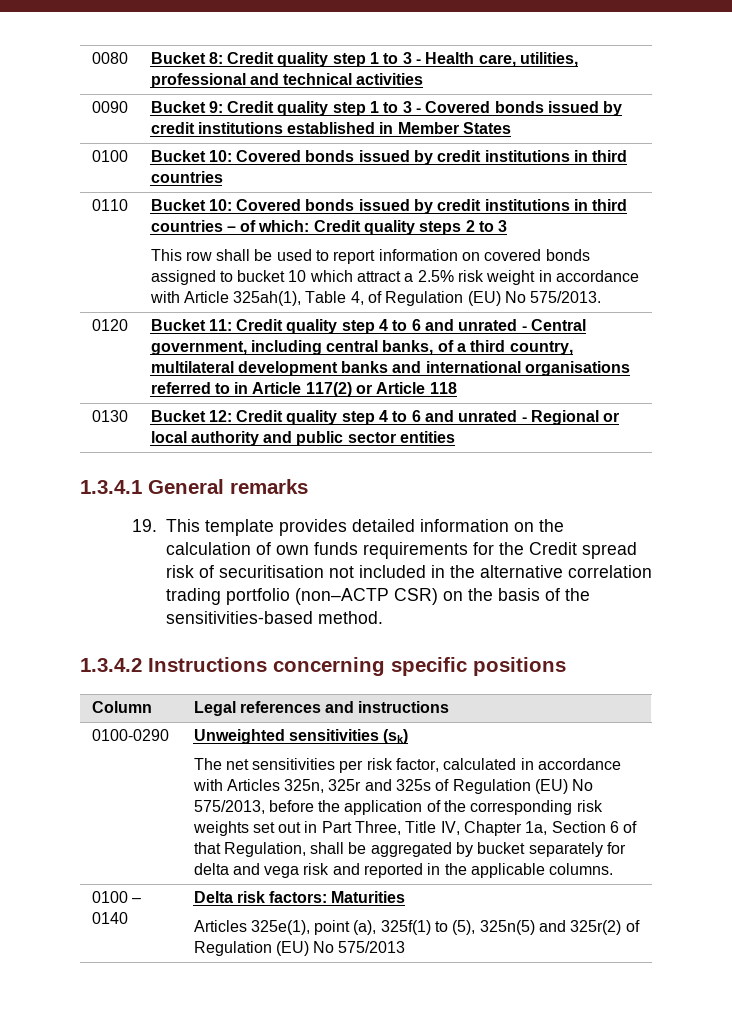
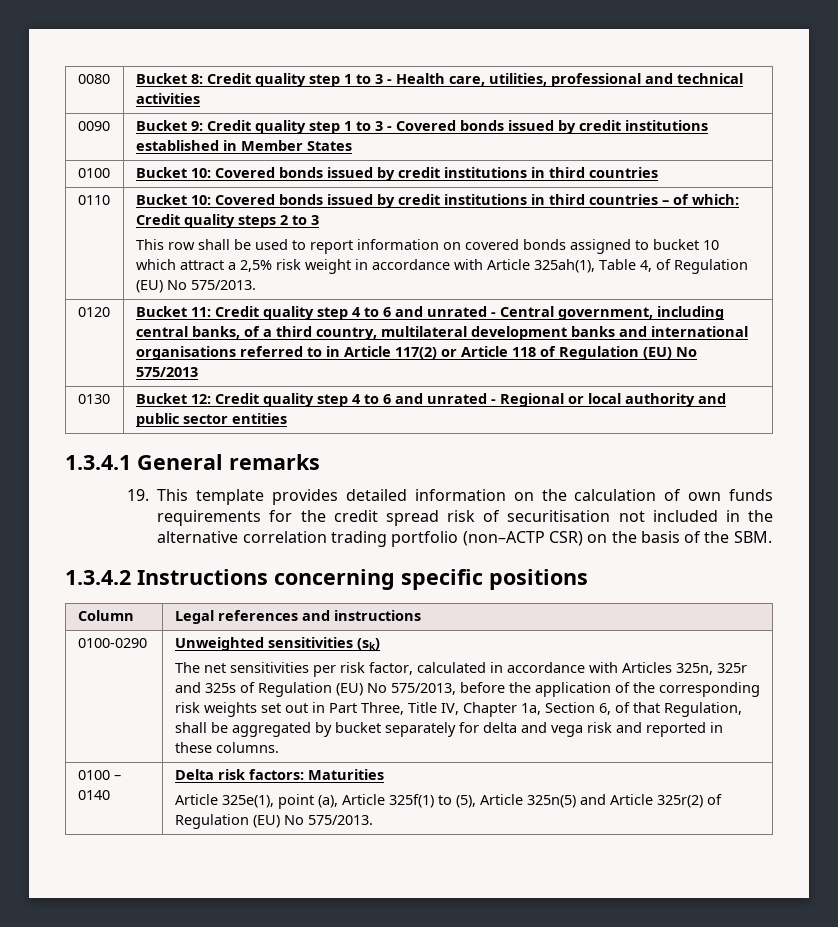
- This row shall be used to report information on covered bonds assigned to bucket 10 which attract a 2.5% risk weight in accordance with Article 325ah(1), Table 4, of Regulation (EU) No 575/2013.
+ This row shall be used to report information on covered bonds assigned to bucket 10 which attract a 2,5% risk weight in accordance with Article 325ah(1), Table 4, of Regulation (EU) No 575/2013.
- 0120 | Bucket 11: Credit quality step 4 to 6 and unrated - Central government, including central banks, of a third country, multilateral development banks and international organisations referred to in Article 117(2) or Article 118
+ 0120 | Bucket 11: Credit quality step 4 to 6 and unrated - Central government, including central banks, of a third country, multilateral development banks and international organisations referred to in Article 117(2) or Article 118 of Regulation (EU) No 575/2013
- 19. This template provides detailed information on the calculation of own funds requirements for the Credit spread risk of securitisation not included in the alternative correlation trading portfolio (non–ACTP CSR) on the basis of the sensitivities-based method.
+ 19. This template provides detailed information on the calculation of own funds requirements for the credit spread risk of securitisation not included in the alternative correlation trading portfolio (non–ACTP CSR) on the basis of the SBM.
- The net sensitivities per risk factor, calculated in accordance with Articles 325n, 325r and 325s of Regulation (EU) No 575/2013, before the application of the corresponding risk weights set out in Part Three, Title IV, Chapter 1a, Section 6 of that Regulation, shall be aggregated by bucket separately for delta and vega risk and reported in the applicable columns.
+ The net sensitivities per risk factor, calculated in accordance with Articles 325n, 325r and 325s of Regulation (EU) No 575/2013, before the application of the corresponding risk weights set out in Part Three, Title IV, Chapter 1a, Section 6, of that Regulation, shall be aggregated by bucket separately for delta and vega risk and reported in these columns.
  0100 – 0140 | Delta risk factors: Maturities
- Articles 325e(1), point (a), 325f(1) to (5), 325n(5) and 325r(2) of Regulation (EU) No 575/2013
+ Article 325e(1), point (a), Article 325f(1) to (5), Article 325n(5) and Article 325r(2) of Regulation (EU) No 575/2013.

